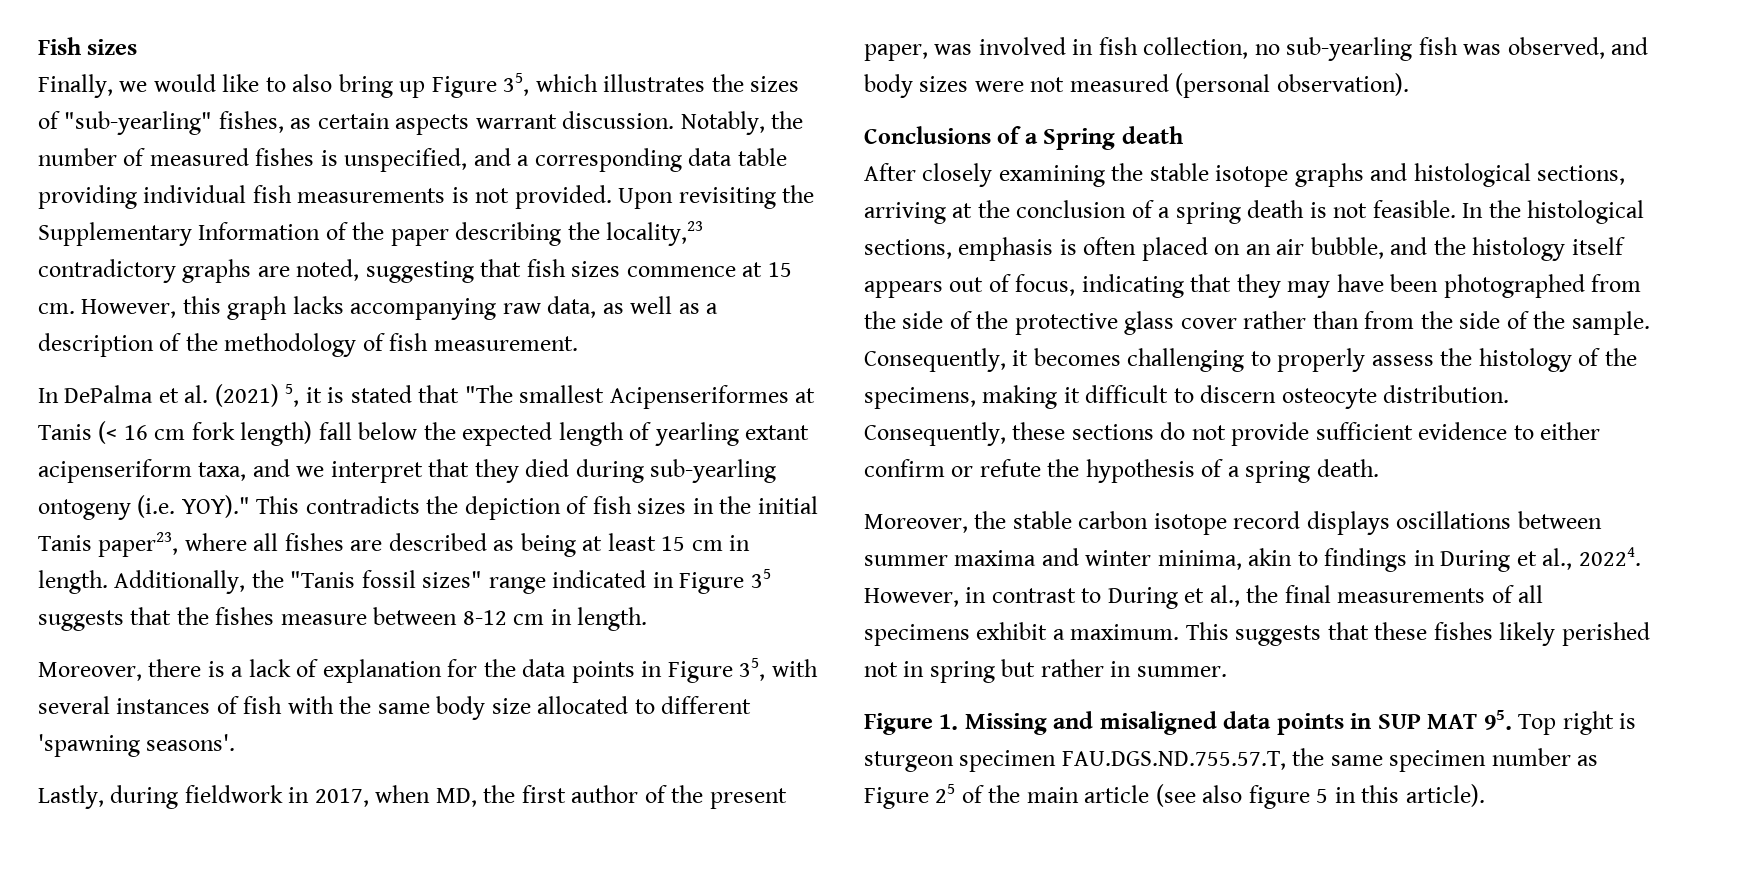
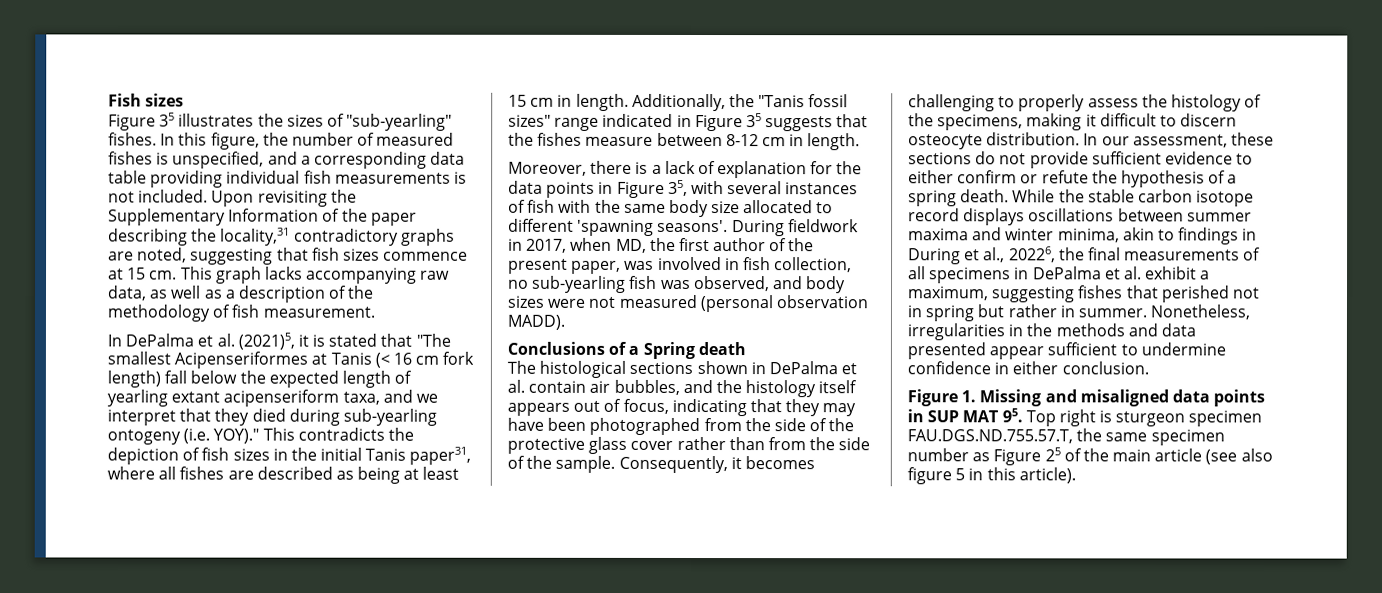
- Finally, we would like to also bring up Figure 35, which illustrates the sizes of "sub-yearling" fishes, as certain aspects warrant discussion. Notably, the number of measured fishes is unspecified, and a corresponding data table providing individual fish measurements is not provided.
+ Figure 35 illustrates the sizes of "sub-yearling" fishes. In this figure, the number of measured fishes is unspecified, and a corresponding data table providing individual fish measurements is not included.
- Upon revisiting the Supplementary Information of the paper describing the locality,23 contradictory graphs are noted, suggesting that fish sizes commence at 15 cm.
+ Upon revisiting the Supplementary Information of the paper describing the locality,31 contradictory graphs are noted, suggesting that fish sizes commence at 15 cm.
- However, this graph lacks accompanying raw data, as well as a description of the methodology of fish measurement.
+ This graph lacks accompanying raw data, as well as a description of the methodology of fish measurement.
- In DePalma et al. (2021) 5, it is stated that "The smallest Acipenseriformes at Tanis (< 16 cm fork length) fall below the expected length of yearling extant acipenseriform taxa, and we interpret that they died during sub-yearling ontogeny (i.e. YOY)."
+ In DePalma et al. (2021)5, it is stated that "The smallest Acipenseriformes at Tanis (< 16 cm fork length) fall below the expected length of yearling extant acipenseriform taxa, and we interpret that they died during sub-yearling ontogeny (i.e. YOY)."
- This contradicts the depiction of fish sizes in the initial Tanis paper23, where all fishes are described as being at least 15 cm in length.
+ This contradicts the depiction of fish sizes in the initial Tanis paper31, where all fishes are described as being at least 15 cm in length.
- Moreover, there is a lack of explanation for the data points in Figure 35, with several instances of fish with the same body size allocated to different 'spawning seasons'.
- Lastly, during fieldwork in 2017, when MD, the first author of the present paper, was involved in fish collection, no sub-yearling fish was observed, and body sizes were not measured (personal observation).
+ Moreover, there is a lack of explanation for the data points in Figure 35, with several instances of fish with the same body size allocated to different 'spawning seasons'. During fieldwork in 2017, when MD, the first author of the present paper, was involved in fish collection, no sub-yearling fish was observed, and body sizes were not measured (personal observation MADD).
- After closely examining the stable isotope graphs and histological sections, arriving at the conclusion of a spring death is not feasible. In the histological sections, emphasis is often placed on an air bubble, and the histology itself appears out of focus, indicating that they may have been photographed from the side of the protective glass cover rather than from the side of the sample.
+ The histological sections shown in DePalma et al. contain air bubbles, and the histology itself appears out of focus, indicating that they may have been photographed from the side of the protective glass cover rather than from the side of the sample.
- Consequently, these sections do not provide sufficient evidence to either confirm or refute the hypothesis of a spring death.
- Moreover, the stable carbon isotope record displays oscillations between summer maxima and winter minima, akin to findings in During et al., 20224. However, in contrast to During et al., the final measurements of all specimens exhibit a maximum. This suggests that these fishes likely perished not in spring but rather in summer.
+ In our assessment, these sections do not provide sufficient evidence to either confirm or refute the hypothesis of a spring death. While the stable carbon isotope record displays oscillations between summer maxima and winter minima, akin to findings in During et al., 20226, the final measurements of all specimens in DePalma et al. exhibit a maximum, suggesting fishes that perished not in spring but rather in summer. Nonetheless, irregularities in the methods and data presented appear sufficient to undermine confidence in either conclusion.

